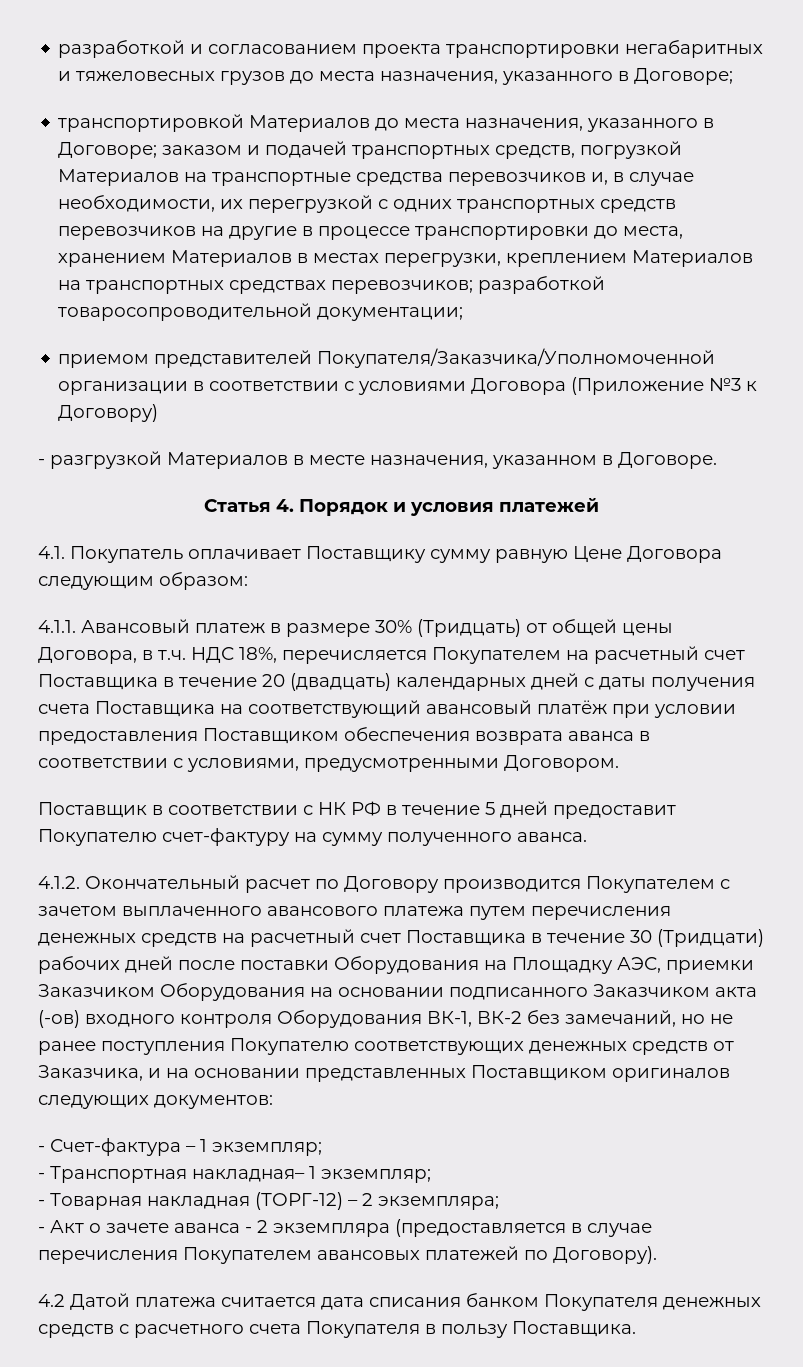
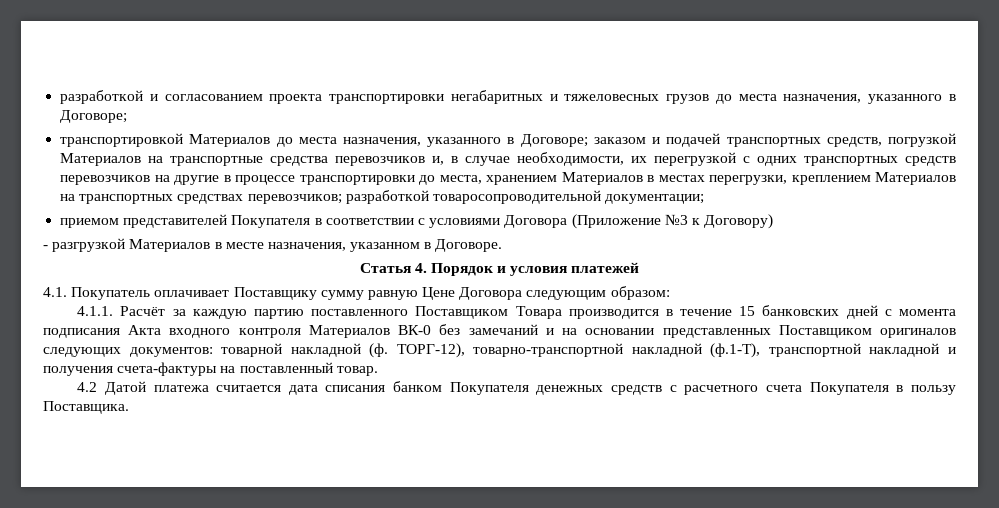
- приемом представителей Покупателя/Заказчика/Уполномоченной организации в соответствии с условиями Договора (Приложение №3 к Договору)
+ приемом представителей Покупателя в соответствии с условиями Договора (Приложение №3 к Договору)
- 4.1.1. Авансовый платеж в размере 30% (Тридцать) от общей цены Договора, в т.ч. НДС 18%, перечисляется Покупателем на расчетный счет Поставщика в течение 20 (двадцать) календарных дней с даты получения счета Поставщика на соответствующий авансовый платёж при условии предоставления Поставщиком обеспечения возврата аванса в соответствии с условиями, предусмотренными Договором.
- Поставщик в соответствии с НК РФ в течение 5 дней предоставит Покупателю счет-фактуру на сумму полученного аванса.
- 4.1.2. Окончательный расчет по Договору производится Покупателем c зачетом выплаченного авансового платежа путем перечисления денежных средств на расчетный счет Поставщика в течение 30 (Тридцати) рабочих дней после поставки Оборудования на Площадку АЭС, приемки Заказчиком Оборудования на основании подписанного Заказчиком акта (-ов) входного контроля Оборудования ВК-1, ВК-2 без замечаний, но не ранее поступления Покупателю соответствующих денежных средств от Заказчика, и на основании представленных Поставщиком оригиналов следующих документов:
- - Счет-фактура – 1 экземпляр;
- - Транспортная накладная– 1 экземпляр;
- - Товарная накладная (ТОРГ-12) – 2 экземпляра;
- - Акт о зачете аванса - 2 экземпляра (предоставляется в случае перечисления Покупателем авансовых платежей по Договору).
+ 4.1.1. Расчёт за каждую партию поставленного Поставщиком Товара производится в течение 15 банковских дней с момента подписания Акта входного контроля Материалов ВК-0 без замечаний и на основании представленных Поставщиком оригиналов следующих документов: товарной накладной (ф. ТОРГ-12), товарно-транспортной накладной (ф.1-Т), транспортной накладной и получения счета-фактуры на поставленный товар.

